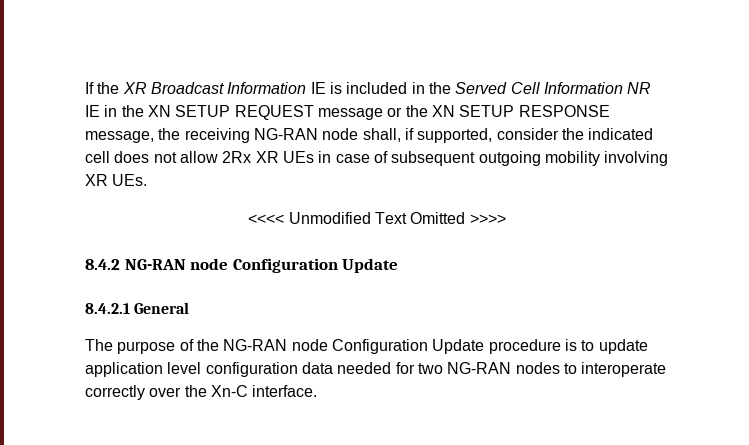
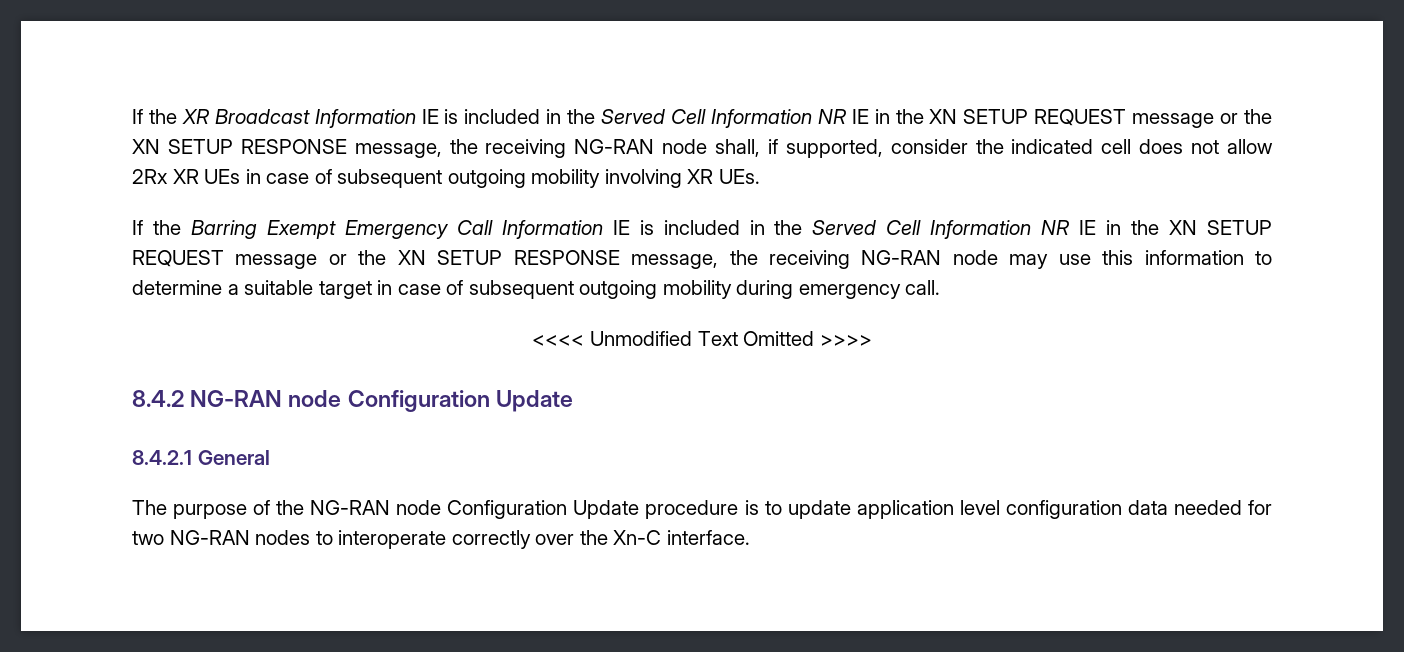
+ If the Barring Exempt Emergency Call Information IE is included in the Served Cell Information NR IE in the XN SETUP REQUEST message or the XN SETUP RESPONSE message, the receiving NG-RAN node may use this information to determine a suitable target in case of subsequent outgoing mobility during emergency call.

